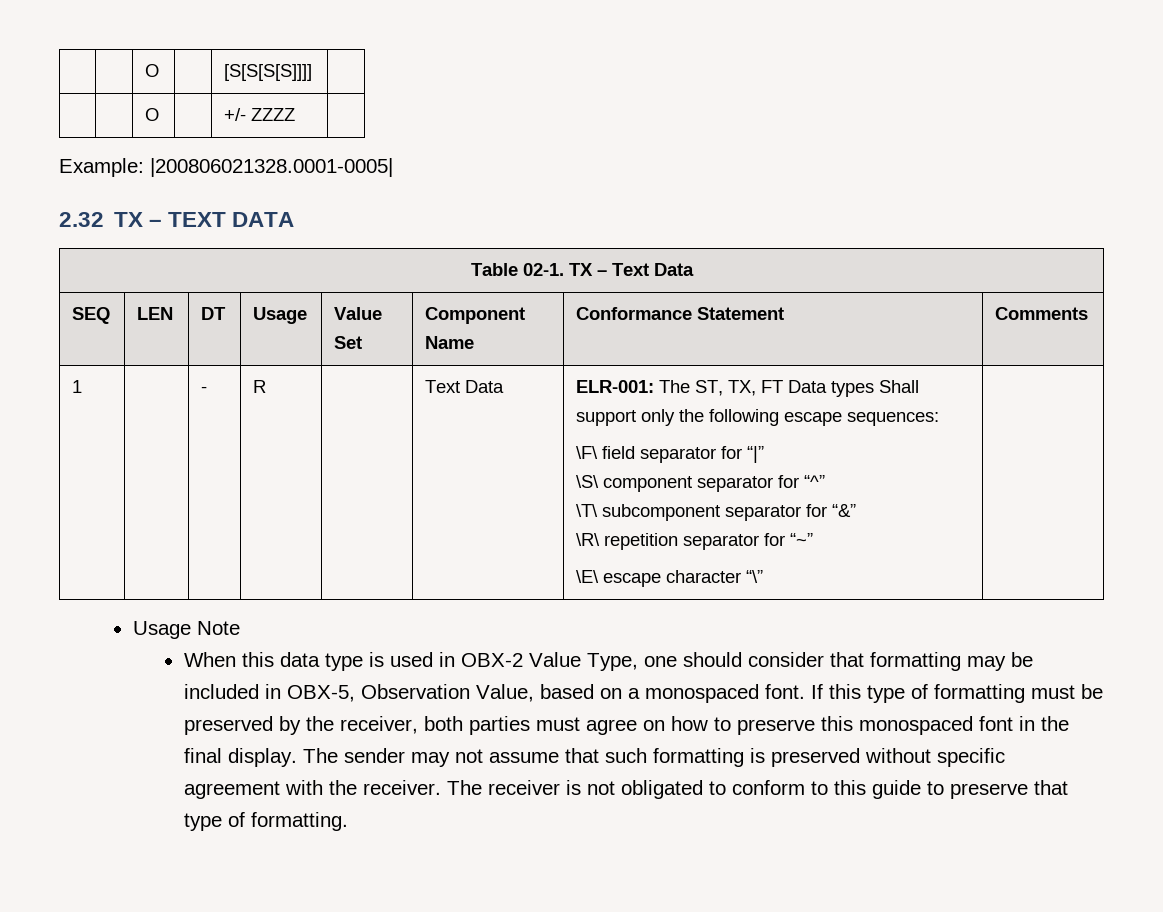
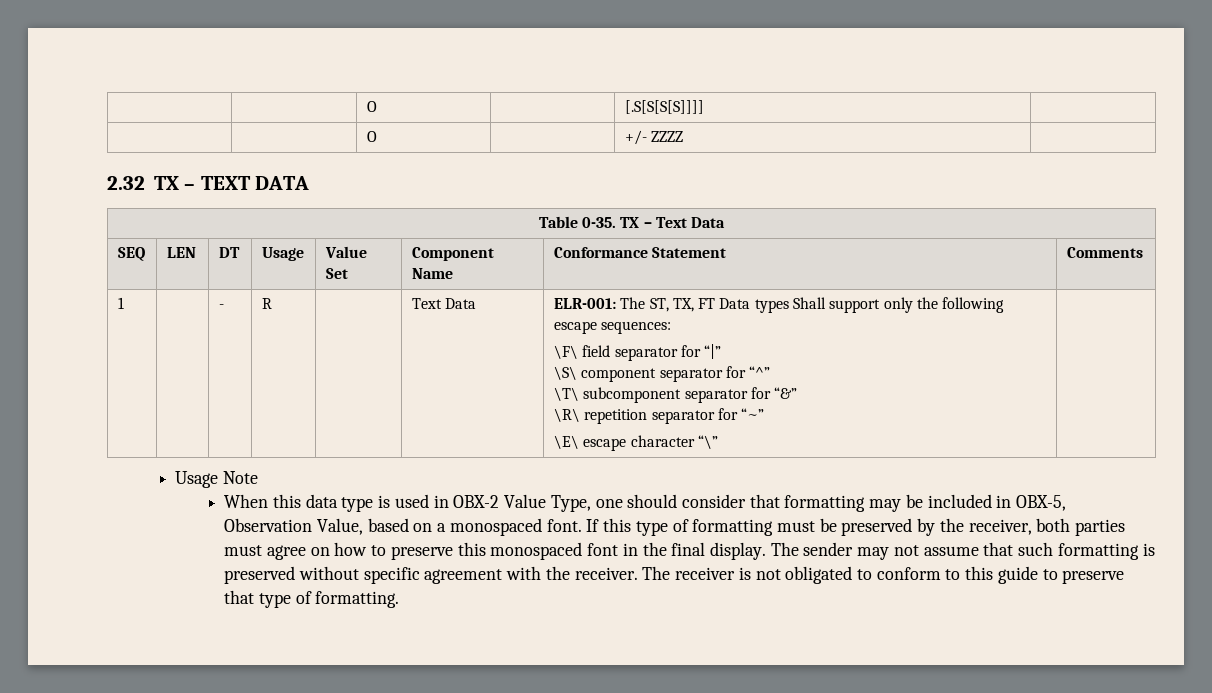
- | | O | | [S[S[S[S]]]] |
+ | | O | | [.S[S[S[S]]]] |
- Example: |200806021328.0001-0005|
- Table 02-1. TX – Text Data
+ Table 0-35. TX – Text Data

